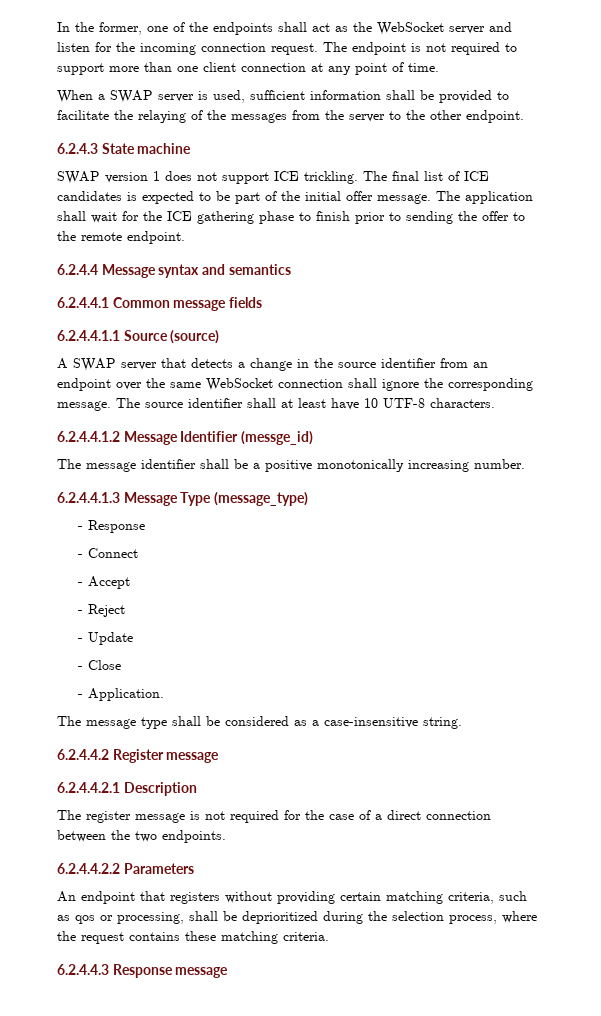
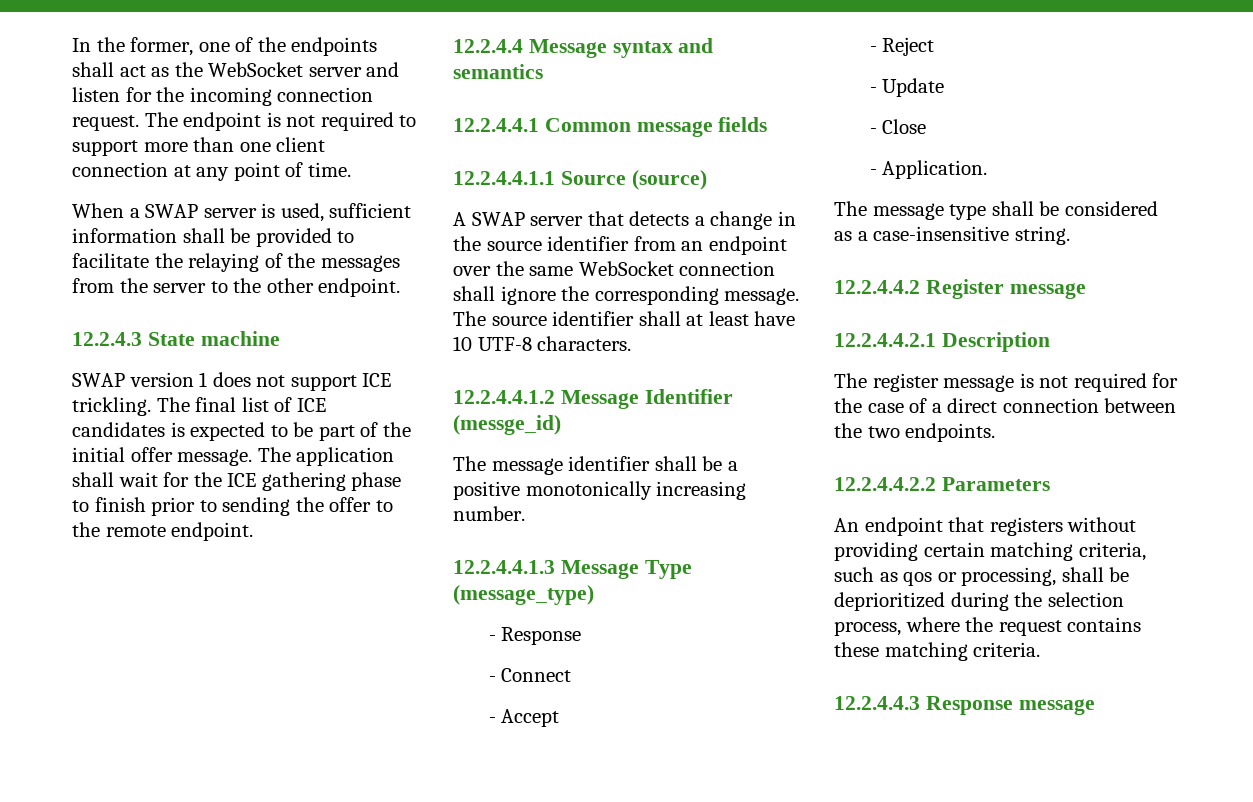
- 6.2.4.3 State machine
+ 12.2.4.3 State machine
- 6.2.4.4 Message syntax and semantics
+ 12.2.4.4 Message syntax and semantics
- 6.2.4.4.1 Common message fields
+ 12.2.4.4.1 Common message fields
- 6.2.4.4.1.1 Source (source)
+ 12.2.4.4.1.1 Source (source)
- 6.2.4.4.1.2 Message Identifier (messge_id)
+ 12.2.4.4.1.2 Message Identifier (messge_id)
- 6.2.4.4.1.3 Message Type (message_type)
+ 12.2.4.4.1.3 Message Type (message_type)
- 6.2.4.4.2 Register message
+ 12.2.4.4.2 Register message
- 6.2.4.4.2.1 Description
+ 12.2.4.4.2.1 Description
- 6.2.4.4.2.2 Parameters
+ 12.2.4.4.2.2 Parameters
- 6.2.4.4.3 Response message
+ 12.2.4.4.3 Response message

